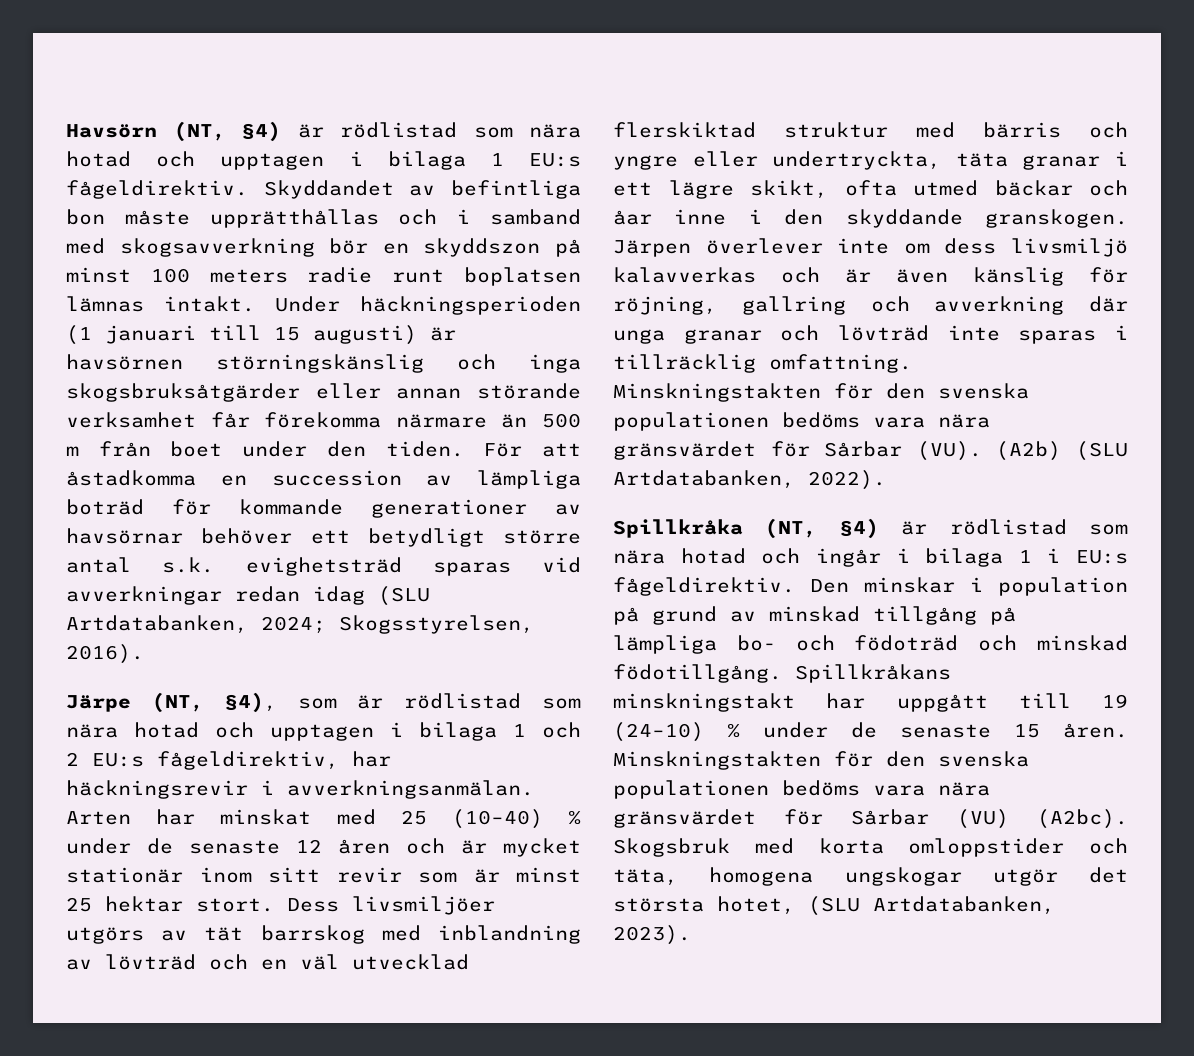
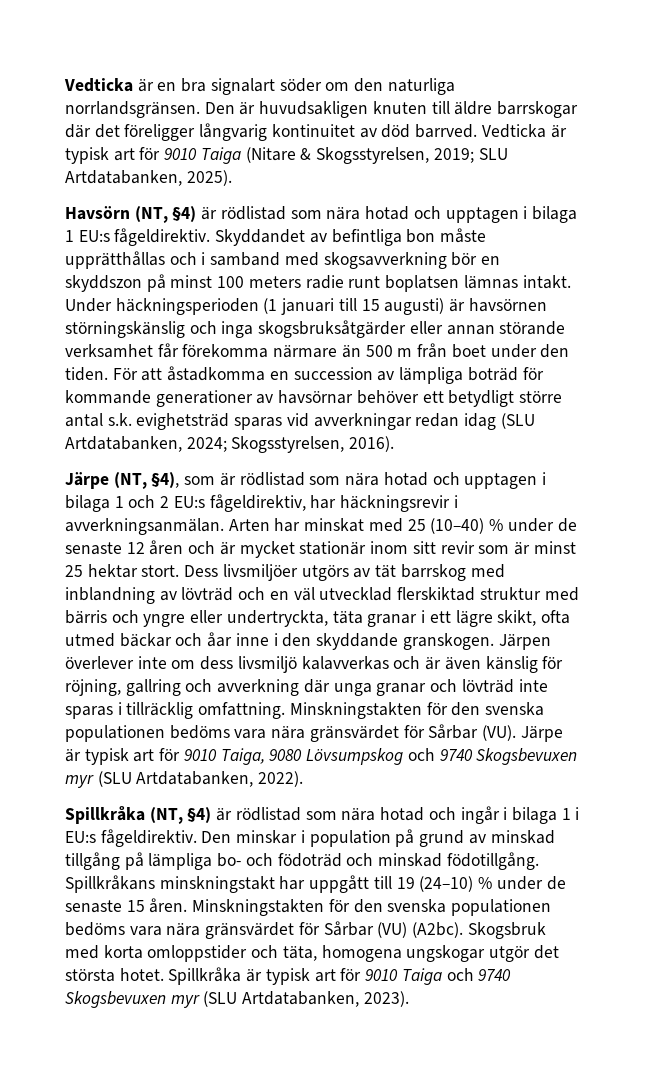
+ Vedticka är en bra signalart söder om den naturliga norrlandsgränsen. Den är huvudsakligen knuten till äldre barrskogar där det föreligger långvarig kontinuitet av död barrved. Vedticka är typisk art för 9010 Taiga (Nitare & Skogsstyrelsen, 2019; SLU Artdatabanken, 2025).
- Minskningstakten för den svenska populationen bedöms vara nära gränsvärdet för Sårbar (VU). (A2b) (SLU Artdatabanken, 2022).
+ Minskningstakten för den svenska populationen bedöms vara nära gränsvärdet för Sårbar (VU). Järpe är typisk art för 9010 Taiga, 9080 Lövsumpskog och 9740 Skogsbevuxen myr (SLU Artdatabanken, 2022).
- Skogsbruk med korta omloppstider och täta, homogena ungskogar utgör det största hotet, (SLU Artdatabanken, 2023).
+ Skogsbruk med korta omloppstider och täta, homogena ungskogar utgör det största hotet. Spillkråka är typisk art för 9010 Taiga och 9740 Skogsbevuxen myr (SLU Artdatabanken, 2023).

